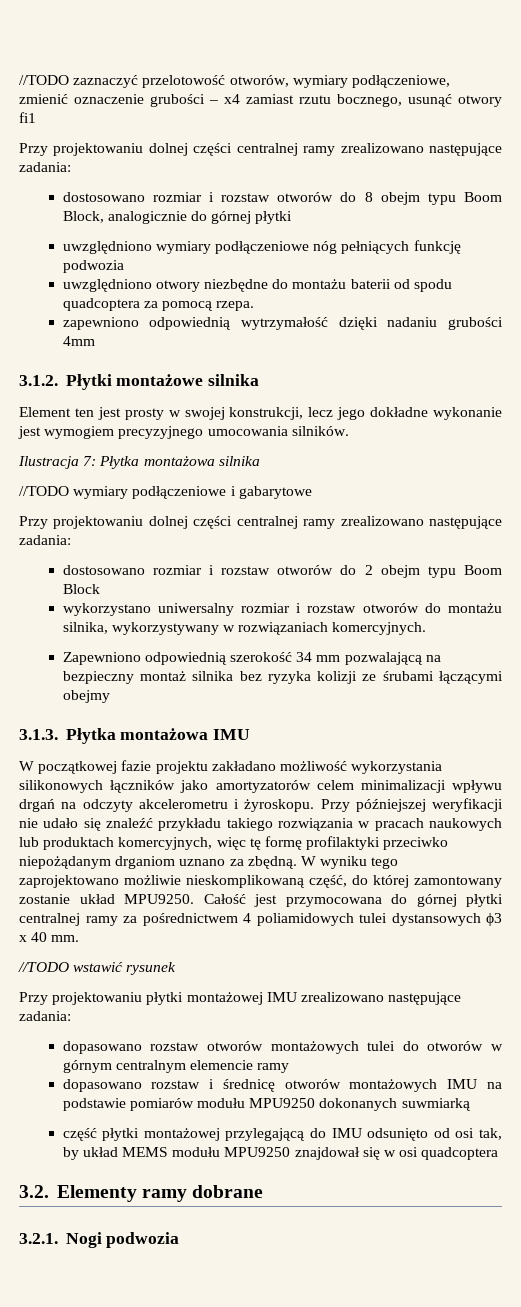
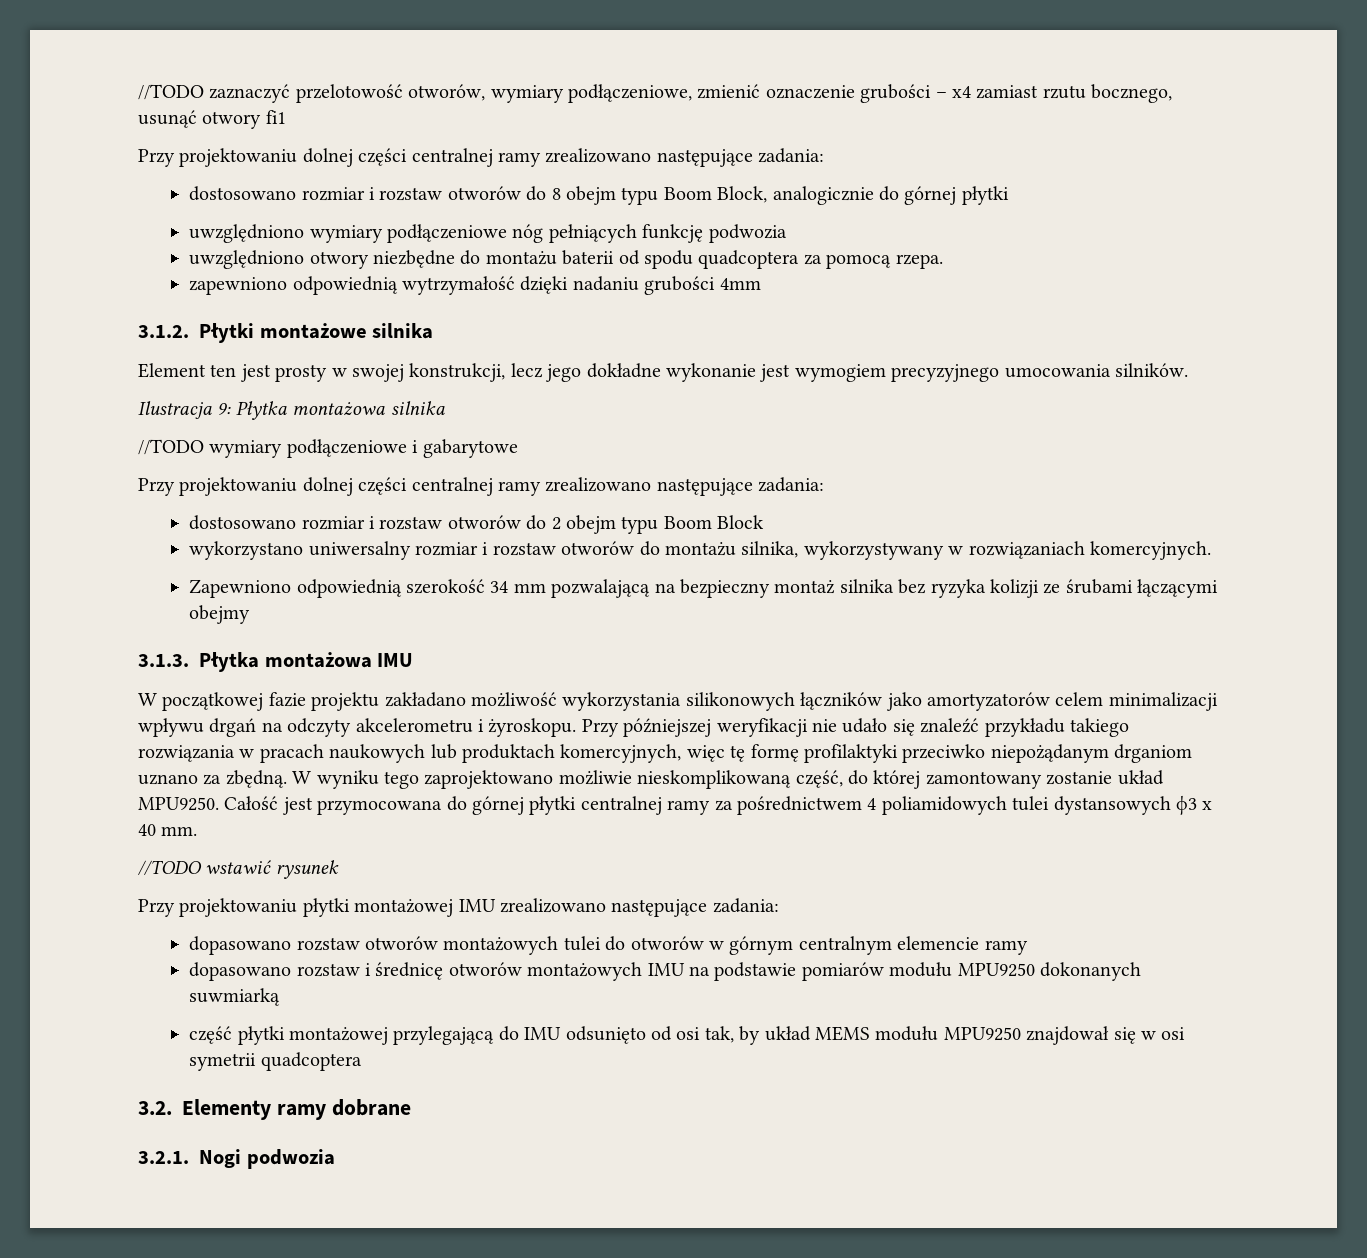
- Ilustracja 7: Płytka montażowa silnika
+ Ilustracja 9: Płytka montażowa silnika
- część płytki montażowej przylegającą do IMU odsunięto od osi tak, by układ MEMS modułu MPU9250 znajdował się w osi quadcoptera
+ część płytki montażowej przylegającą do IMU odsunięto od osi tak, by układ MEMS modułu MPU9250 znajdował się w osi symetrii quadcoptera

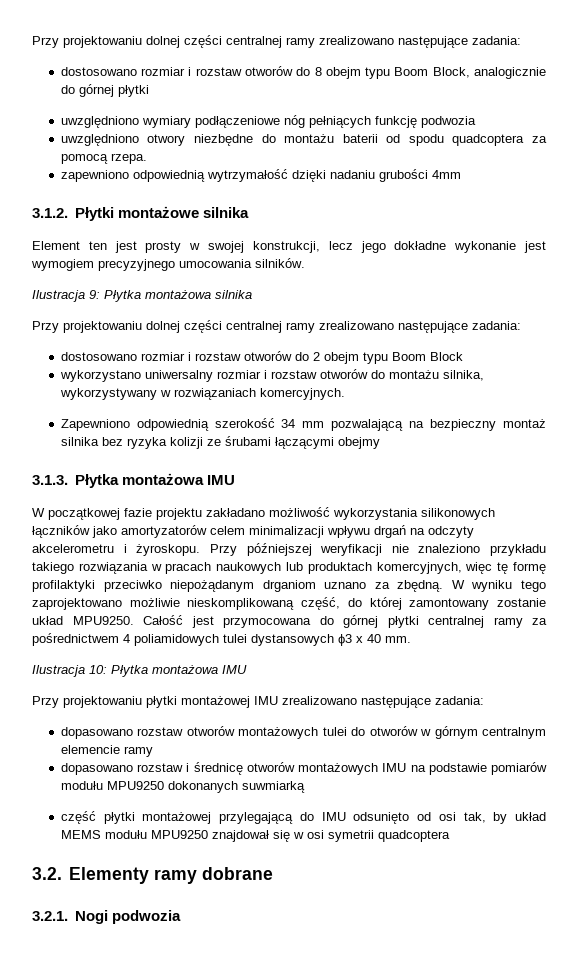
- //TODO zaznaczyć przelotowość otworów, wymiary podłączeniowe, zmienić oznaczenie grubości – x4 zamiast rzutu bocznego, usunąć otwory fi1
- //TODO wymiary podłączeniowe i gabarytowe
- Przy późniejszej weryfikacji nie udało się znaleźć przykładu takiego rozwiązania w pracach naukowych lub produktach komercyjnych, więc tę formę profilaktyki przeciwko niepożądanym drganiom uznano za zbędną.
+ Przy późniejszej weryfikacji nie znaleziono przykładu takiego rozwiązania w pracach naukowych lub produktach komercyjnych, więc tę formę profilaktyki przeciwko niepożądanym drganiom uznano za zbędną.
- //TODO wstawić rysunek
+ Ilustracja 10: Płytka montażowa IMU

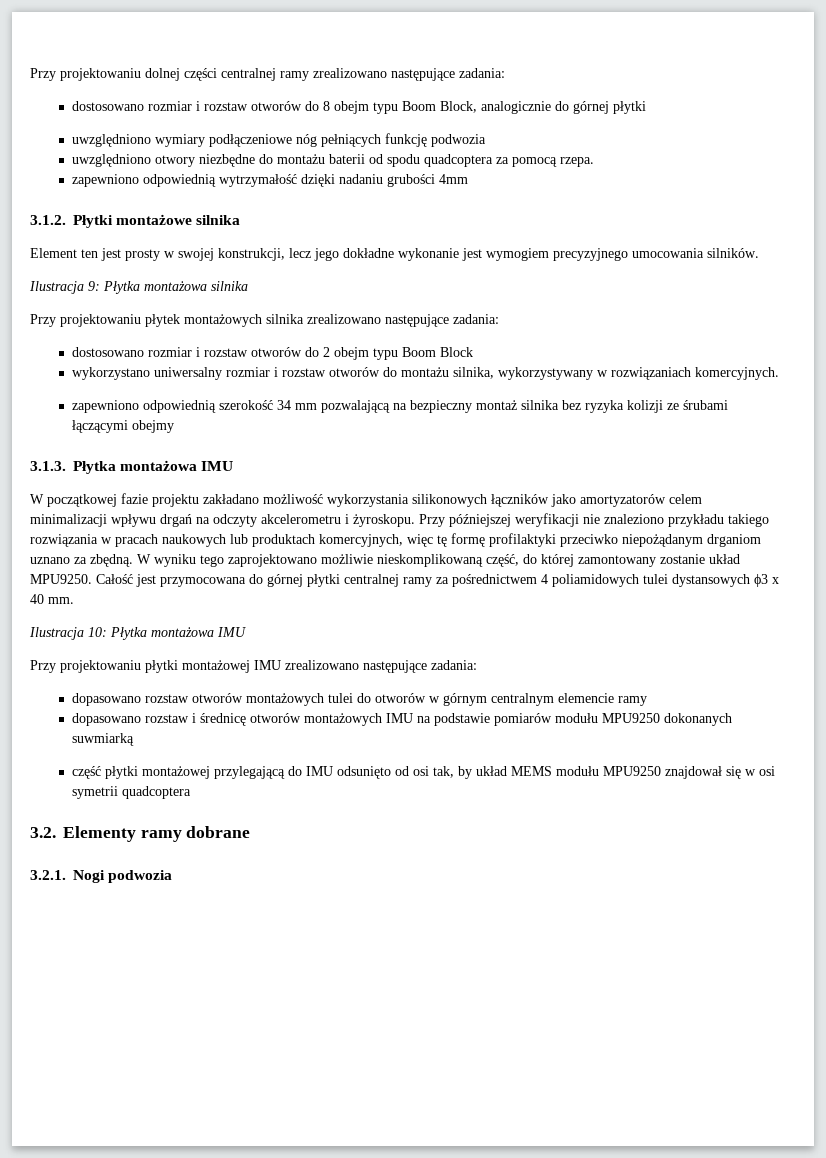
  Ilustracja 9: Płytka montażowa silnika
- Przy projektowaniu dolnej części centralnej ramy zrealizowano następujące zadania:
+ Przy projektowaniu płytek montażowych silnika zrealizowano następujące zadania:
- Zapewniono odpowiednią szerokość 34 mm pozwalającą na bezpieczny montaż silnika bez ryzyka kolizji ze śrubami łączącymi obejmy
+ zapewniono odpowiednią szerokość 34 mm pozwalającą na bezpieczny montaż silnika bez ryzyka kolizji ze śrubami łączącymi obejmy

